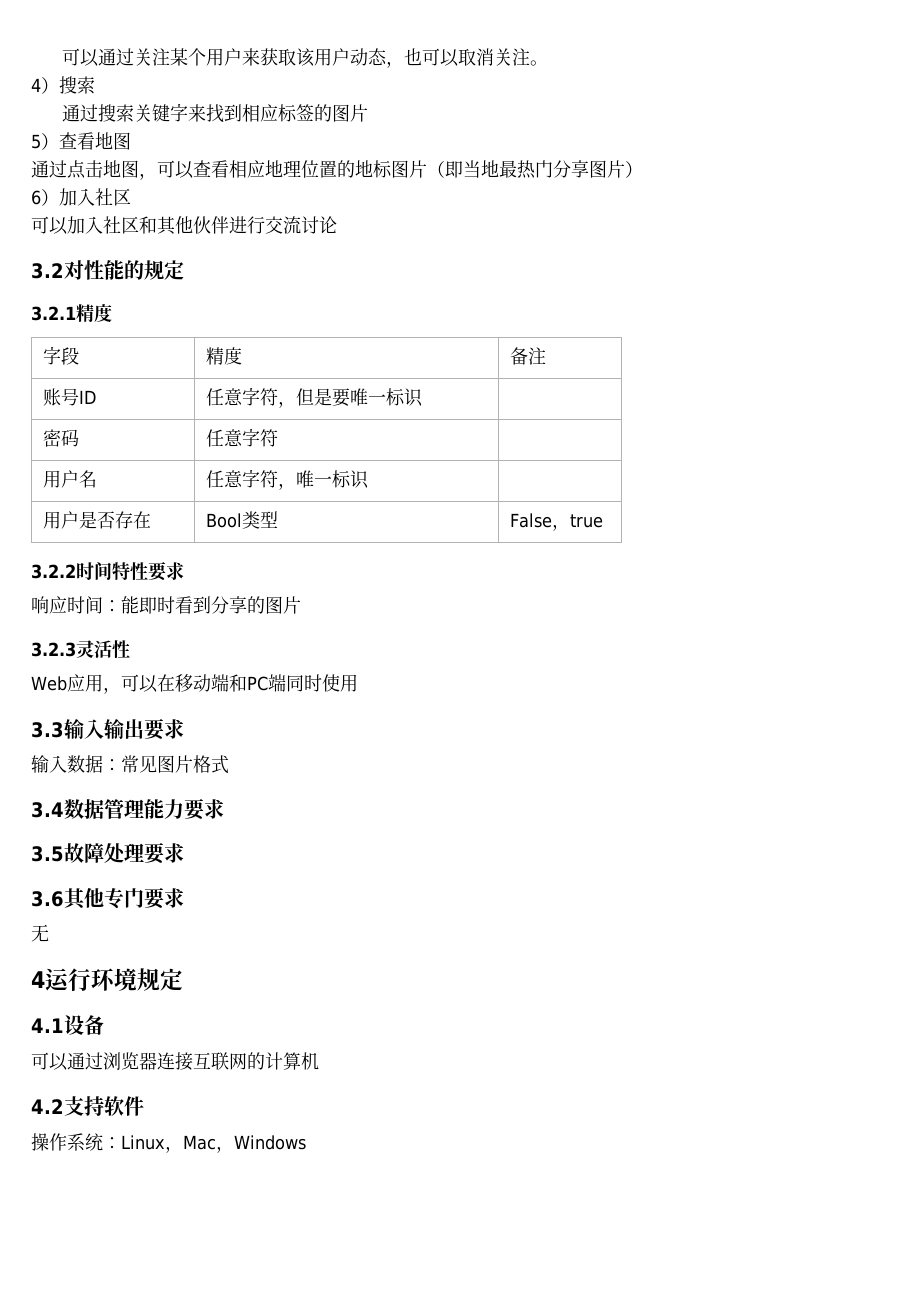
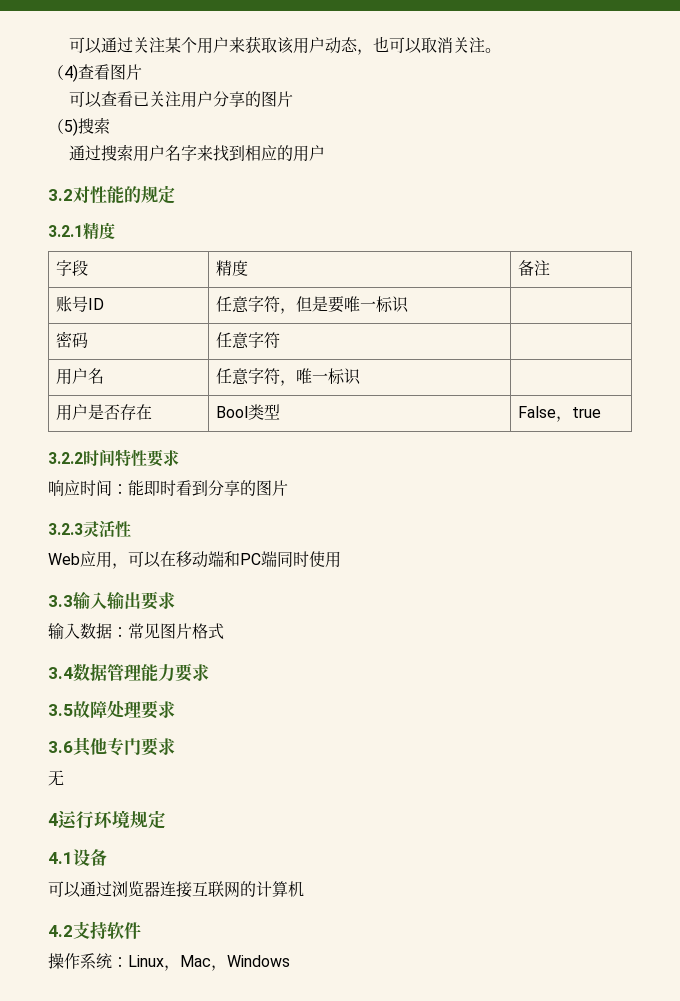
- 4）搜索
+ （4)查看图片
+ 可以查看已关注用户分享的图片
+ （5)搜索
- 通过搜索关键字来找到相应标签的图片
- 5）查看地图
- 通过点击地图，可以查看相应地理位置的地标图片（即当地最热门分享图片）
- 6）加入社区
- 可以加入社区和其他伙伴进行交流讨论
+ 通过搜索用户名字来找到相应的用户

